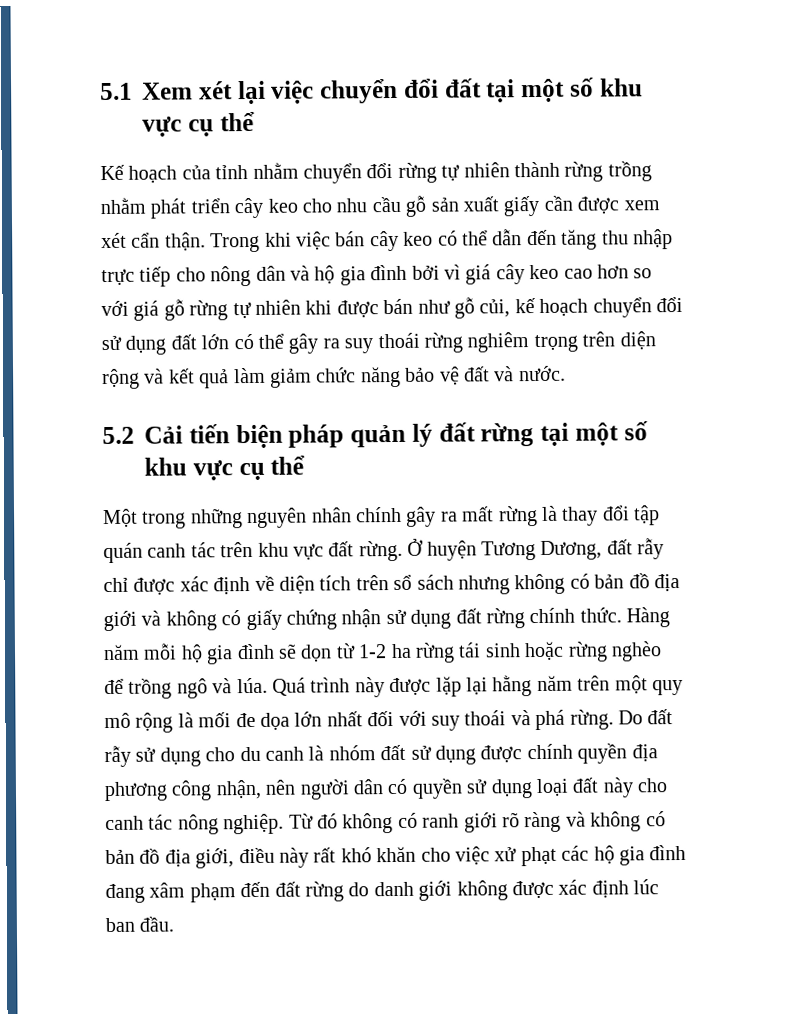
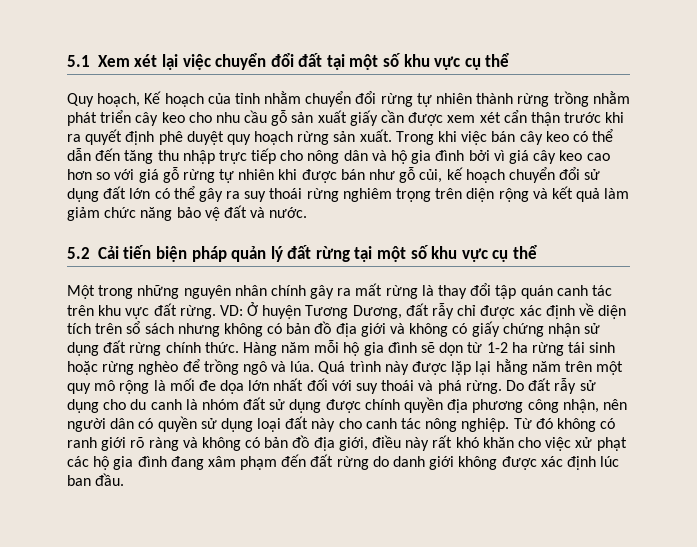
- Kế hoạch của tỉnh nhằm chuyển đổi rừng tự nhiên thành rừng trồng nhằm phát triển cây keo cho nhu cầu gỗ sản xuất giấy cần được xem xét cẩn thận.
+ Quy hoạch, Kế hoạch của tỉnh nhằm chuyển đổi rừng tự nhiên thành rừng trồng nhằm phát triển cây keo cho nhu cầu gỗ sản xuất giấy cần được xem xét cẩn thận trước khi ra quyết định phê duyệt quy hoạch rừng sản xuất.
- Ở huyện Tương Dương, đất rẫy chỉ được xác định về diện tích trên sổ sách nhưng không có bản đồ địa giới và không có giấy chứng nhận sử dụng đất rừng chính thức.
+ VD: Ở huyện Tương Dương, đất rẫy chỉ được xác định về diện tích trên sổ sách nhưng không có bản đồ địa giới và không có giấy chứng nhận sử dụng đất rừng chính thức.

